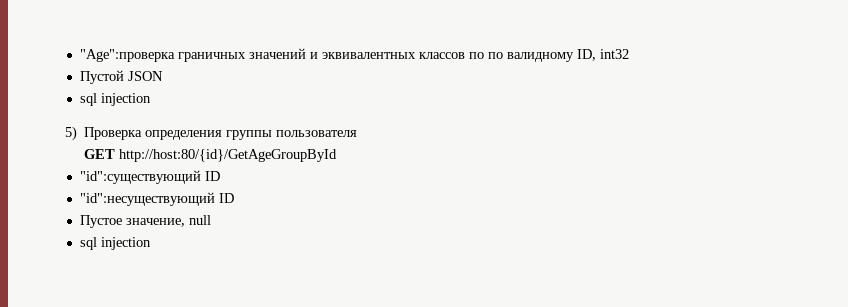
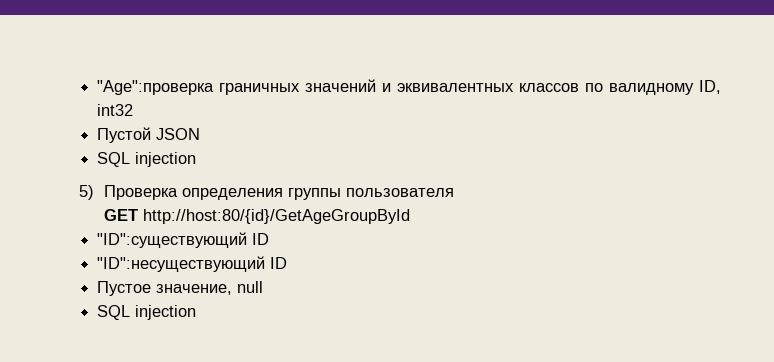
- "Аge":проверка граничных значений и эквивалентных классов по по валидному ID, int32
+ "Аge":проверка граничных значений и эквивалентных классов по валидному ID, int32
  Пустой JSON
- sql injection
+ SQL injection
- "id":существующий ID
- "id":несуществующий ID
+ "ID":существующий ID
+ "ID":несуществующий ID
  Пустое значение, null
- sql injection
+ SQL injection

